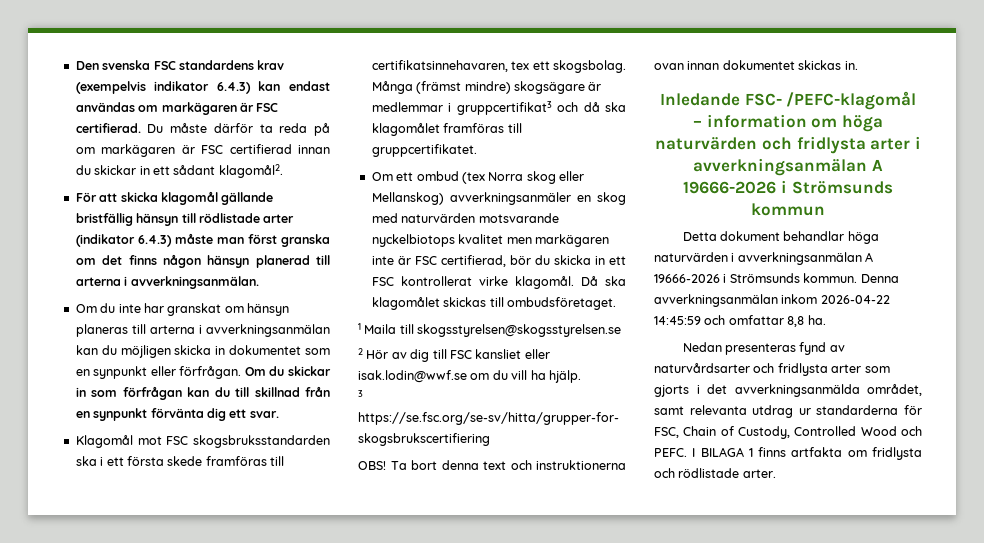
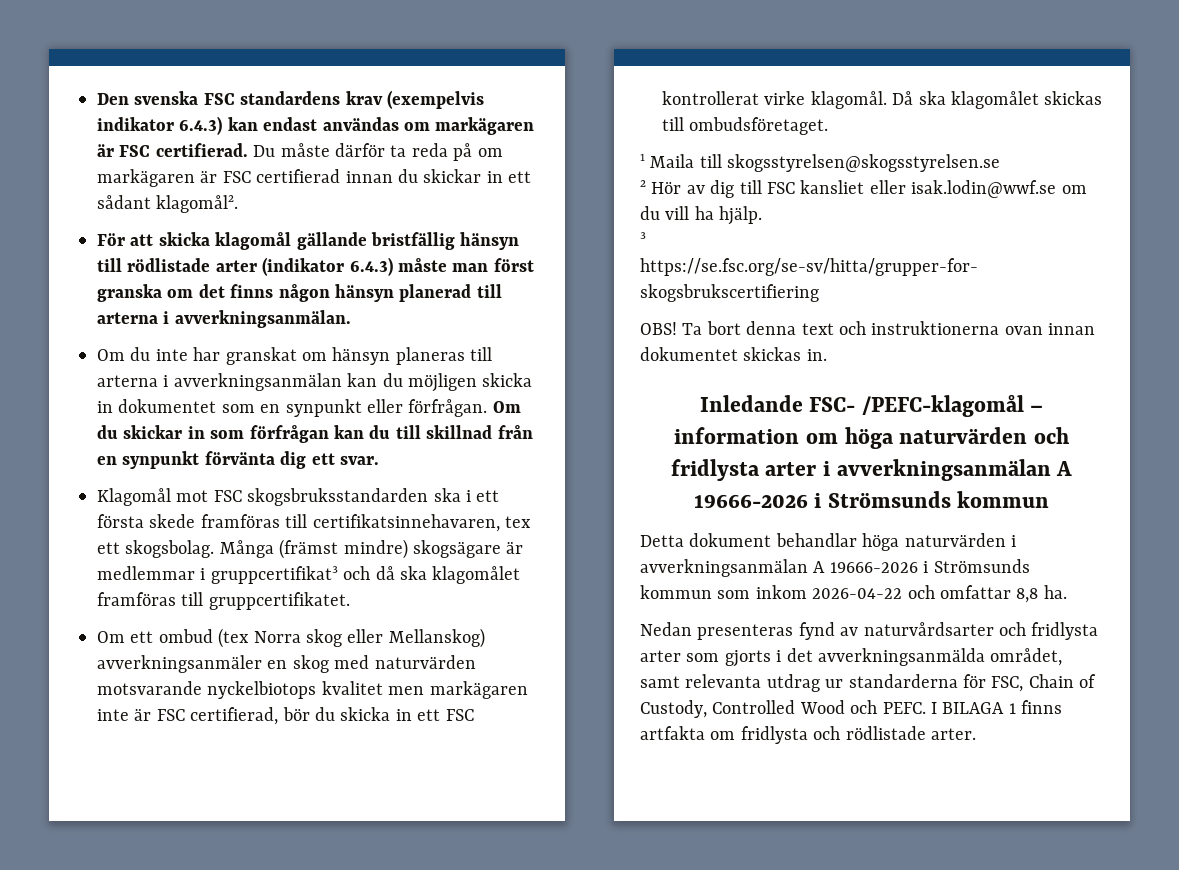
- Detta dokument behandlar höga naturvärden i avverkningsanmälan A 19666-2026 i Strömsunds kommun. Denna avverkningsanmälan inkom 2026-04-22 14:45:59 och omfattar 8,8 ha.
+ Detta dokument behandlar höga naturvärden i avverkningsanmälan A 19666-2026 i Strömsunds kommun som inkom 2026-04-22 och omfattar 8,8 ha.

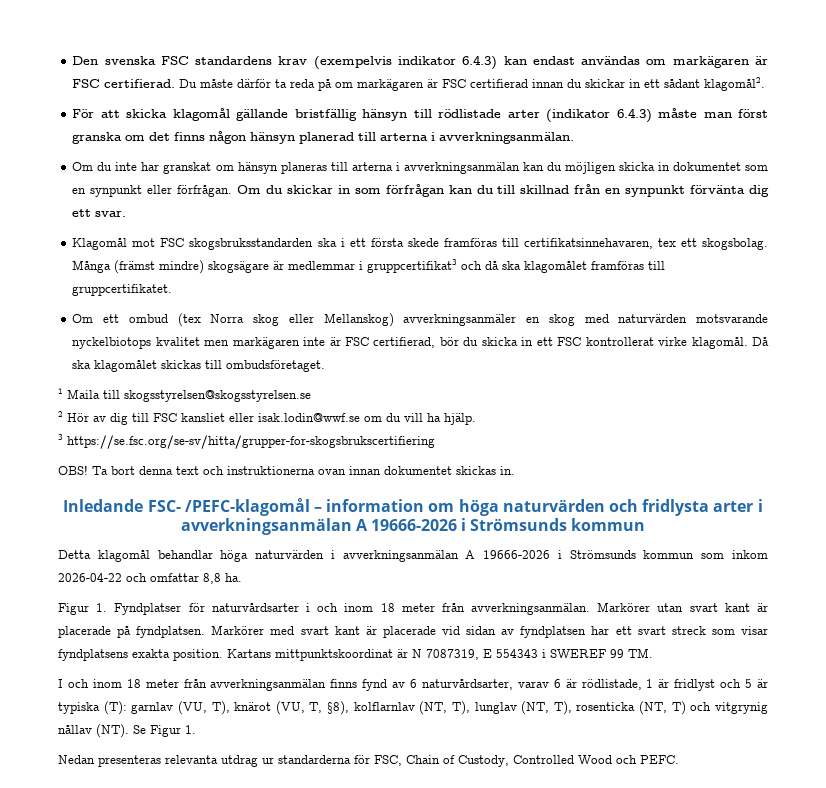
- Detta dokument behandlar höga naturvärden i avverkningsanmälan A 19666-2026 i Strömsunds kommun som inkom 2026-04-22 och omfattar 8,8 ha.
+ Detta klagomål behandlar höga naturvärden i avverkningsanmälan A 19666-2026 i Strömsunds kommun som inkom 2026-04-22 och omfattar 8,8 ha.
- Nedan presenteras fynd av naturvårdsarter och fridlysta arter som gjorts i det avverkningsanmälda området, samt relevanta utdrag ur standarderna för FSC, Chain of Custody, Controlled Wood och PEFC. I BILAGA 1 finns artfakta om fridlysta och rödlistade arter.
+ Figur 1. Fyndplatser för naturvårdsarter i och inom 18 meter från avverkningsanmälan. Markörer utan svart kant är placerade på fyndplatsen. Markörer med svart kant är placerade vid sidan av fyndplatsen har ett svart streck som visar fyndplatsens exakta position. Kartans mittpunktskoordinat är N 7087319, E 554343 i SWEREF 99 TM.
+ I och inom 18 meter från avverkningsanmälan finns fynd av 6 naturvårdsarter, varav 6 är rödlistade, 1 är fridlyst och 5 är typiska (T): garnlav (VU, T), knärot (VU, T, §8), kolflarnlav (NT, T), lunglav (NT, T), rosenticka (NT, T) och vitgrynig nållav (NT). Se Figur 1.
+ Nedan presenteras relevanta utdrag ur standarderna för FSC, Chain of Custody, Controlled Wood och PEFC.

